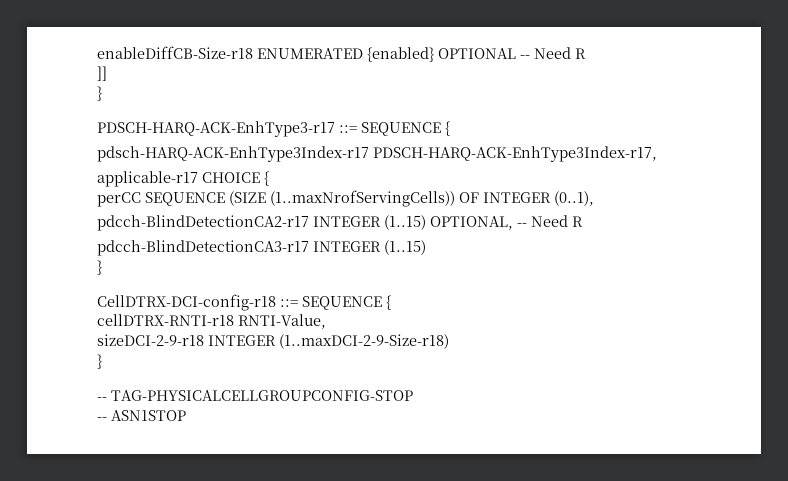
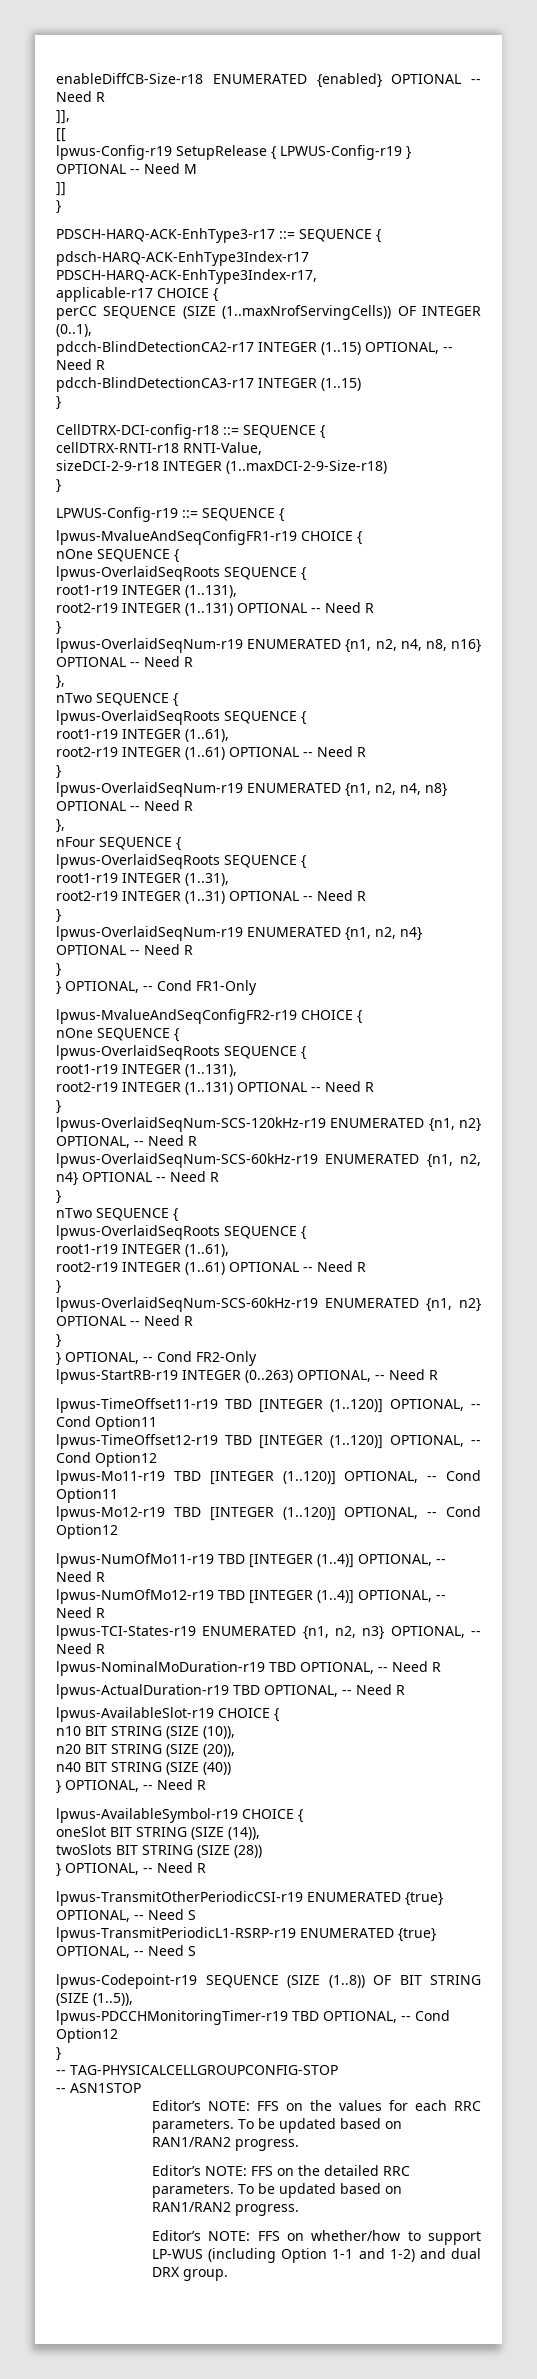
+ ]],
+ [[
+ lpwus-Config-r19 SetupRelease { LPWUS-Config-r19 } OPTIONAL -- Need M
+ LPWUS-Config-r19 ::= SEQUENCE {
+ lpwus-MvalueAndSeqConfigFR1-r19 CHOICE {
+ nOne SEQUENCE {
+ lpwus-OverlaidSeqRoots SEQUENCE {
+ root1-r19 INTEGER (1..131),
+ root2-r19 INTEGER (1..131) OPTIONAL -- Need R
+ }
+ lpwus-OverlaidSeqNum-r19 ENUMERATED {n1, n2, n4, n8, n16} OPTIONAL -- Need R
+ },
+ nTwo SEQUENCE {
+ lpwus-OverlaidSeqRoots SEQUENCE {
+ root1-r19 INTEGER (1..61),
+ root2-r19 INTEGER (1..61) OPTIONAL -- Need R
+ }
+ lpwus-OverlaidSeqNum-r19 ENUMERATED {n1, n2, n4, n8} OPTIONAL -- Need R
+ },
+ nFour SEQUENCE {
+ lpwus-OverlaidSeqRoots SEQUENCE {
+ root1-r19 INTEGER (1..31),
+ root2-r19 INTEGER (1..31) OPTIONAL -- Need R
+ }
+ lpwus-OverlaidSeqNum-r19 ENUMERATED {n1, n2, n4} OPTIONAL -- Need R
+ }
+ } OPTIONAL, -- Cond FR1-Only
+ lpwus-MvalueAndSeqConfigFR2-r19 CHOICE {
+ nOne SEQUENCE {
+ lpwus-OverlaidSeqRoots SEQUENCE {
+ root1-r19 INTEGER (1..131),
+ root2-r19 INTEGER (1..131) OPTIONAL -- Need R
+ }
+ lpwus-OverlaidSeqNum-SCS-120kHz-r19 ENUMERATED {n1, n2} OPTIONAL, -- Need R
+ lpwus-OverlaidSeqNum-SCS-60kHz-r19 ENUMERATED {n1, n2, n4} OPTIONAL -- Need R
+ }
+ nTwo SEQUENCE {
+ lpwus-OverlaidSeqRoots SEQUENCE {
+ root1-r19 INTEGER (1..61),
+ root2-r19 INTEGER (1..61) OPTIONAL -- Need R
+ }
+ lpwus-OverlaidSeqNum-SCS-60kHz-r19 ENUMERATED {n1, n2} OPTIONAL -- Need R
+ }
+ } OPTIONAL, -- Cond FR2-Only
+ lpwus-StartRB-r19 INTEGER (0..263) OPTIONAL, -- Need R
+ lpwus-TimeOffset11-r19 TBD [INTEGER (1..120)] OPTIONAL, -- Cond Option11
+ lpwus-TimeOffset12-r19 TBD [INTEGER (1..120)] OPTIONAL, -- Cond Option12
+ lpwus-Mo11-r19 TBD [INTEGER (1..120)] OPTIONAL, -- Cond Option11
+ lpwus-Mo12-r19 TBD [INTEGER (1..120)] OPTIONAL, -- Cond Option12
+ lpwus-NumOfMo11-r19 TBD [INTEGER (1..4)] OPTIONAL, -- Need R
+ lpwus-NumOfMo12-r19 TBD [INTEGER (1..4)] OPTIONAL, -- Need R
+ lpwus-TCI-States-r19 ENUMERATED {n1, n2, n3} OPTIONAL, -- Need R
+ lpwus-NominalMoDuration-r19 TBD OPTIONAL, -- Need R
+ lpwus-ActualDuration-r19 TBD OPTIONAL, -- Need R
+ lpwus-AvailableSlot-r19 CHOICE {
+ n10 BIT STRING (SIZE (10)),
+ n20 BIT STRING (SIZE (20)),
+ n40 BIT STRING (SIZE (40))
+ } OPTIONAL, -- Need R
+ lpwus-AvailableSymbol-r19 CHOICE {
+ oneSlot BIT STRING (SIZE (14)),
+ twoSlots BIT STRING (SIZE (28))
+ } OPTIONAL, -- Need R
+ lpwus-TransmitOtherPeriodicCSI-r19 ENUMERATED {true} OPTIONAL, -- Need S
+ lpwus-TransmitPeriodicL1-RSRP-r19 ENUMERATED {true} OPTIONAL, -- Need S
+ lpwus-Codepoint-r19 SEQUENCE (SIZE (1..8)) OF BIT STRING (SIZE (1..5)),
+ lpwus-PDCCHMonitoringTimer-r19 TBD OPTIONAL, -- Cond Option12
+ }
  -- TAG-PHYSICALCELLGROUPCONFIG-STOP
  -- ASN1STOP
+ Editor’s NOTE: FFS on the values for each RRC parameters. To be updated based on RAN1/RAN2 progress.
+ Editor’s NOTE: FFS on the detailed RRC parameters. To be updated based on RAN1/RAN2 progress.
+ Editor’s NOTE: FFS on whether/how to support LP-WUS (including Option 1-1 and 1-2) and dual DRX group.

